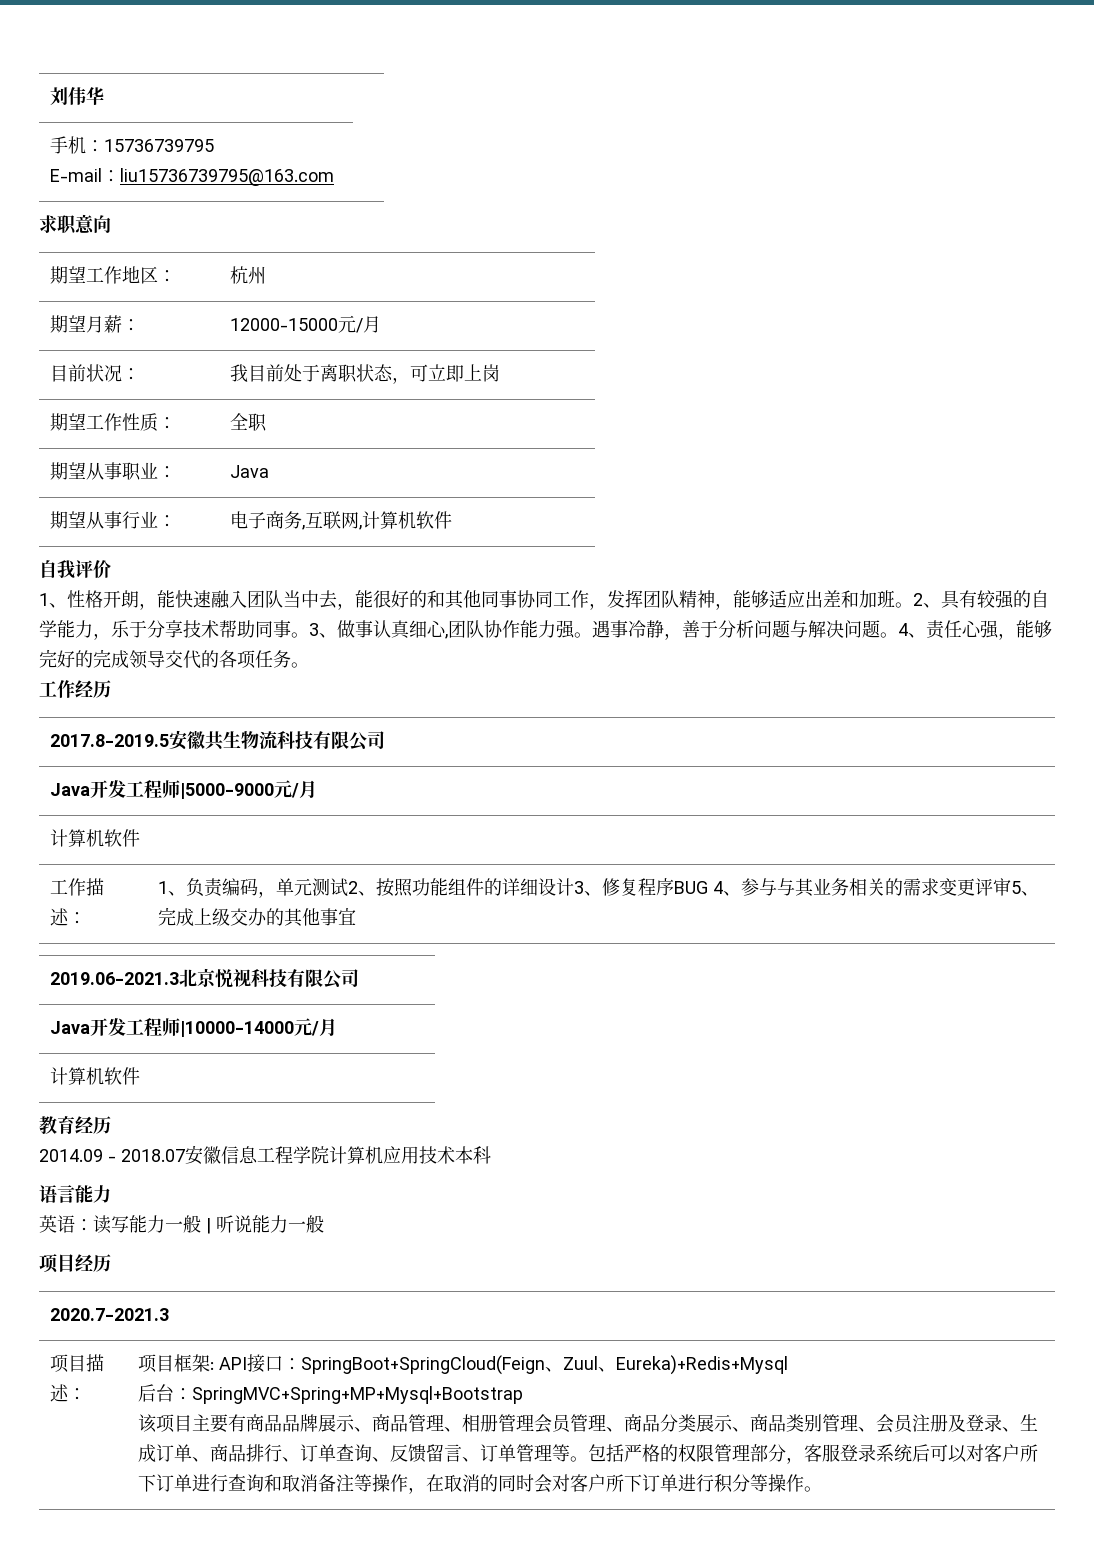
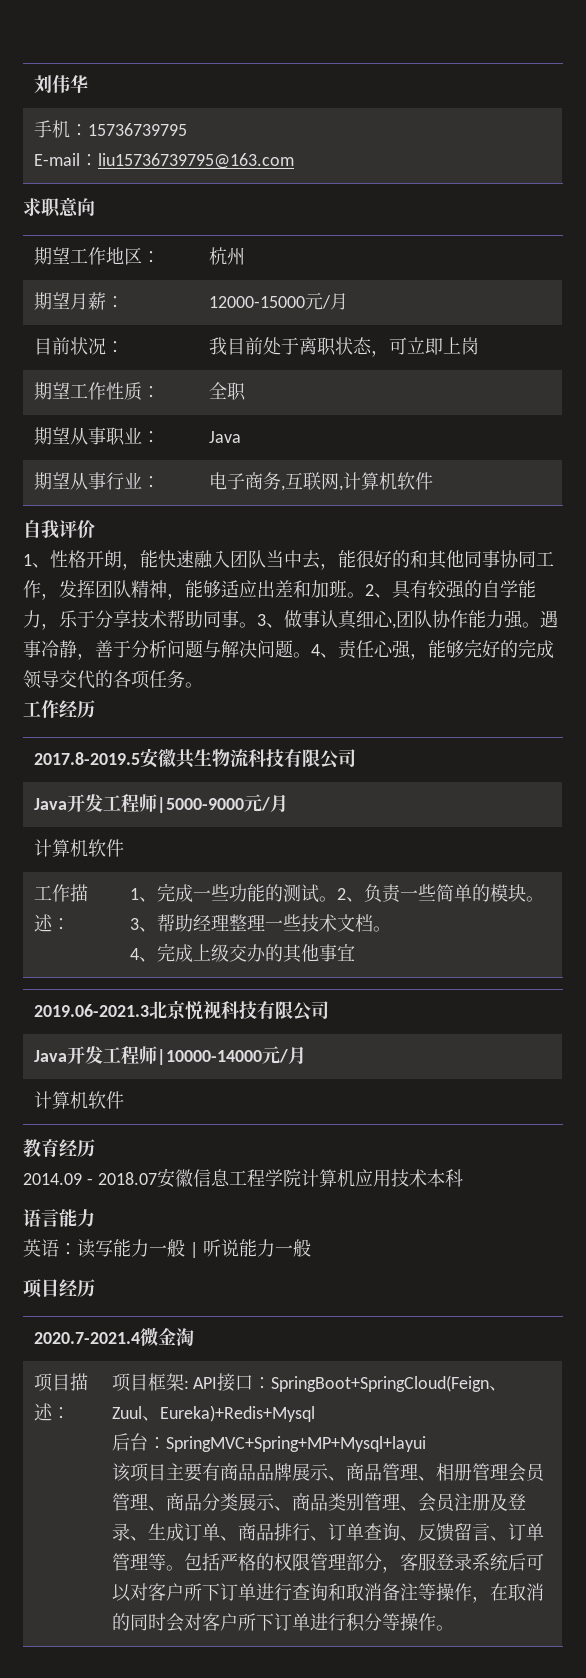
- 工作描述： | 1、负责编码，单元测试2、按照功能组件的详细设计3、修复程序BUG 4、参与与其业务相关的需求变更评审5、完成上级交办的其他事宜
+ 工作描述： | 1、完成一些功能的测试。2、负责一些简单的模块。3、帮助经理整理一些技术文档。
+ 4、完成上级交办的其他事宜
- 2020.7-2021.3
+ 2020.7-2021.4微金淘
- 后台：SpringMVC+Spring+MP+Mysql+Bootstrap
+ 后台：SpringMVC+Spring+MP+Mysql+layui

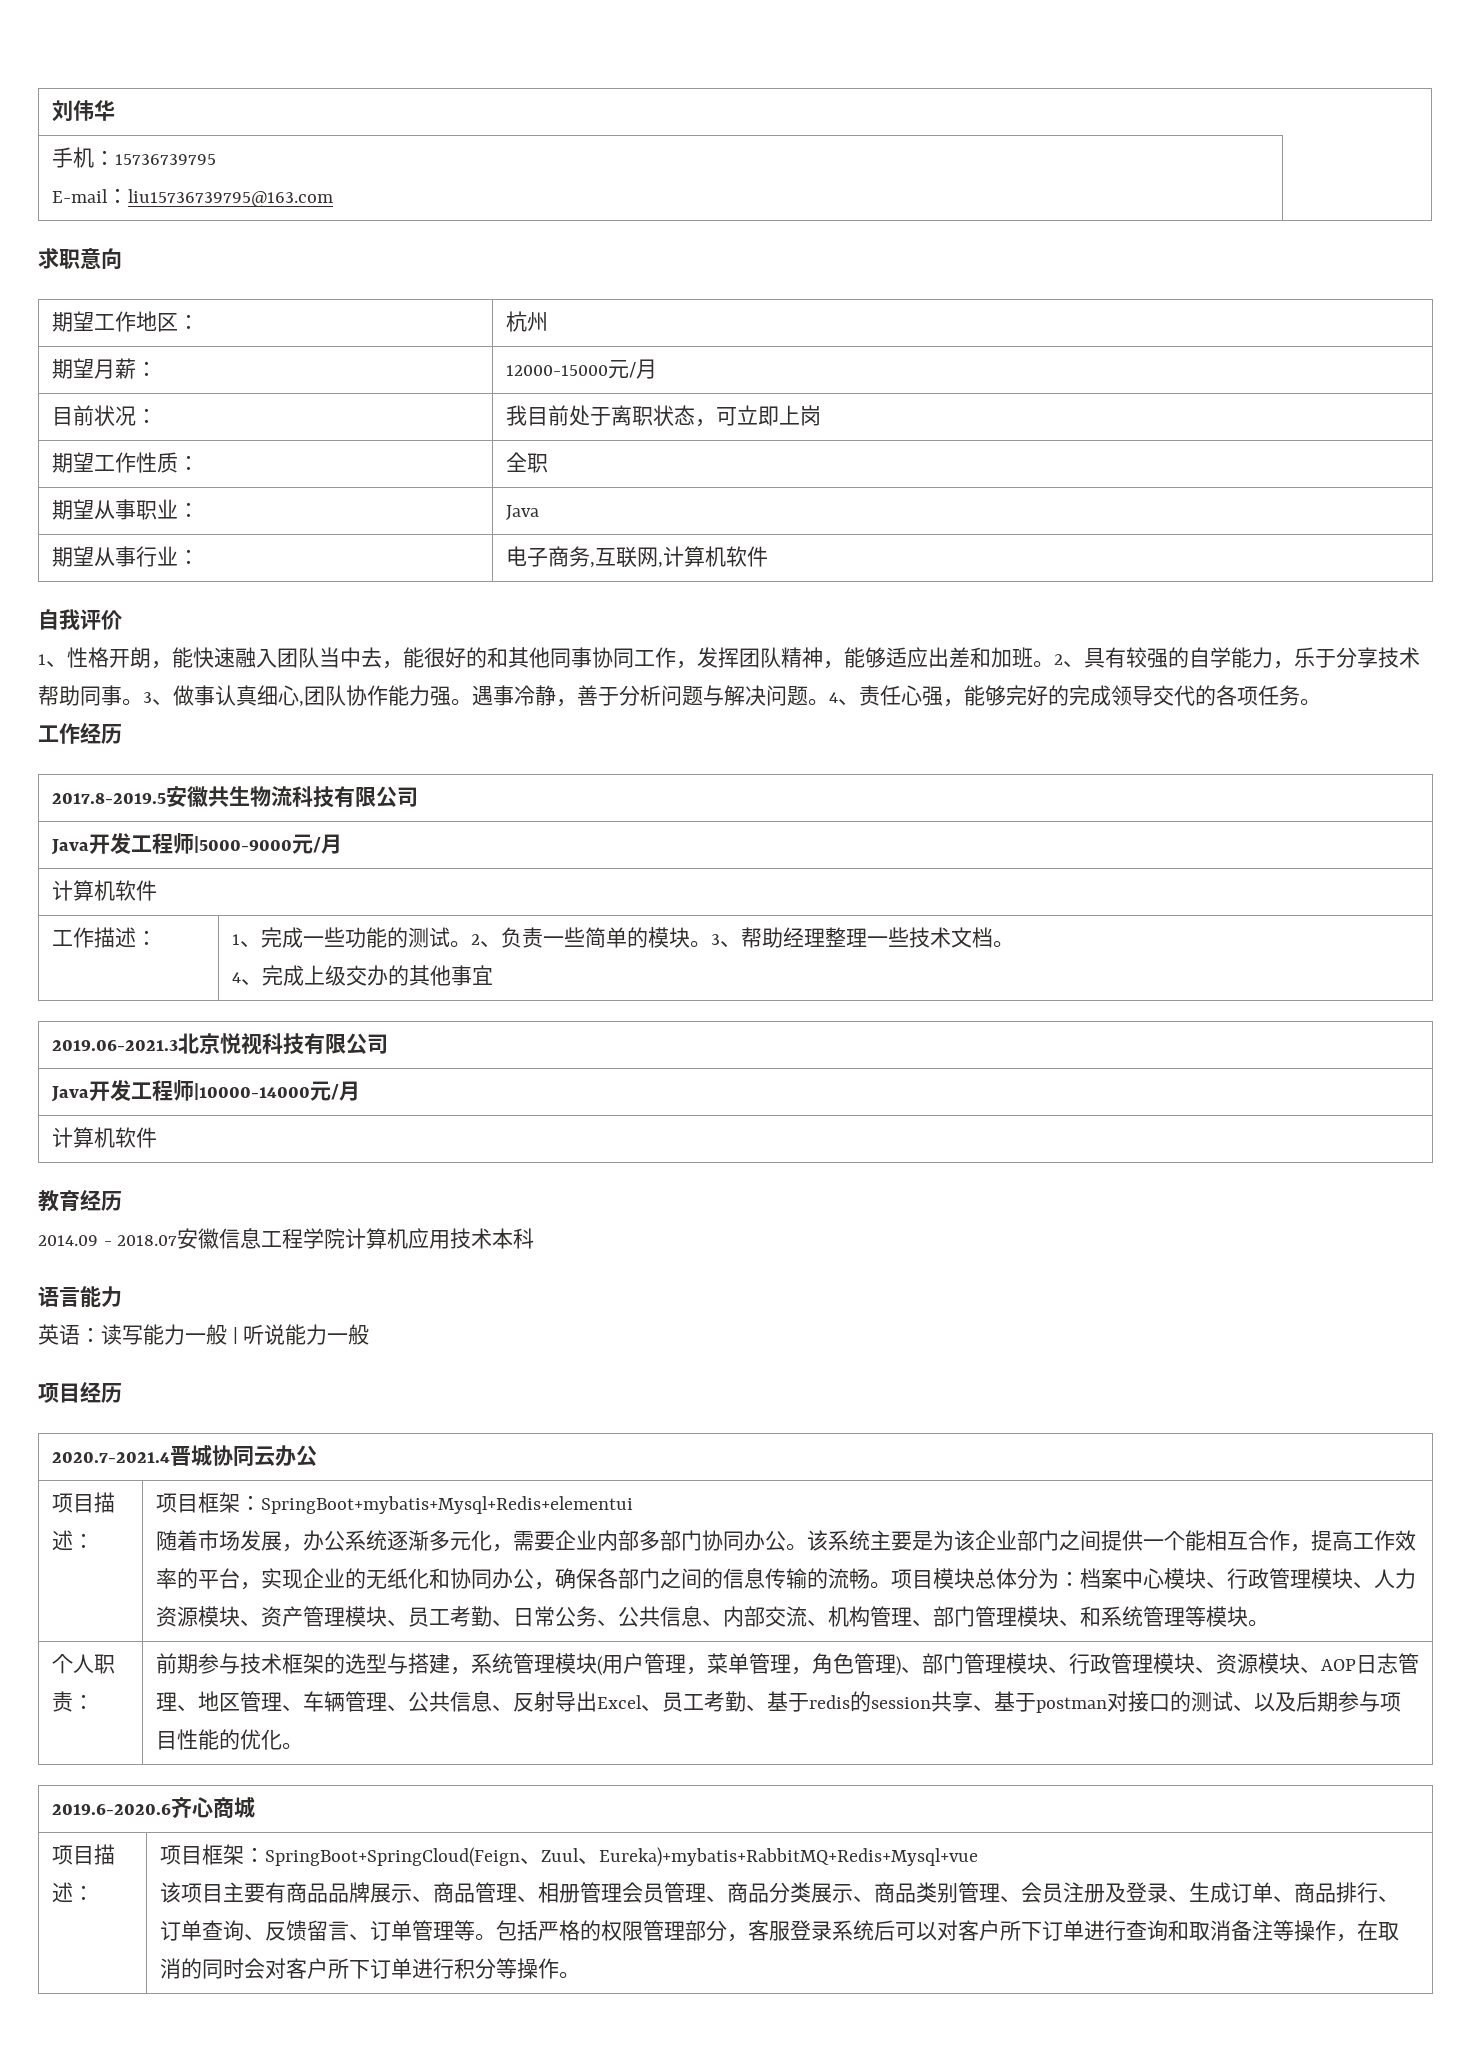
- 2020.7-2021.4微金淘
- 项目描述： | 项目框架: API接口：SpringBoot+SpringCloud(Feign、Zuul、Eureka)+Redis+Mysql
- 后台：SpringMVC+Spring+MP+Mysql+layui
+ 2020.7-2021.4晋城协同云办公
+ 项目描述： | 项目框架：SpringBoot+mybatis+Mysql+Redis+elementui
+ 随着市场发展，办公系统逐渐多元化，需要企业内部多部门协同办公。该系统主要是为该企业部门之间提供一个能相互合作，提高工作效率的平台，实现企业的无纸化和协同办公，确保各部门之间的信息传输的流畅。项目模块总体分为：档案中心模块、行政管理模块、人力资源模块、资产管理模块、员工考勤、日常公务、公共信息、内部交流、机构管理、部门管理模块、和系统管理等模块。
+ 个人职责： | 前期参与技术框架的选型与搭建，系统管理模块(用户管理，菜单管理，角色管理)、部门管理模块、行政管理模块、资源模块、AOP日志管理、地区管理、车辆管理、公共信息、反射导出Excel、员工考勤、基于redis的session共享、基于postman对接口的测试、以及后期参与项目性能的优化。
+ 2019.6-2020.6齐心商城
+ 项目描述： | 项目框架：SpringBoot+SpringCloud(Feign、Zuul、Eureka)+mybatis+RabbitMQ+Redis+Mysql+vue

